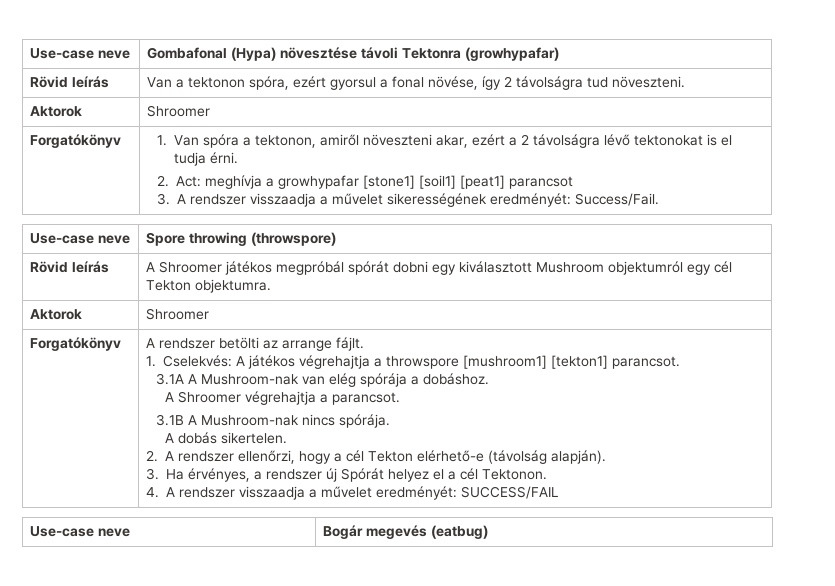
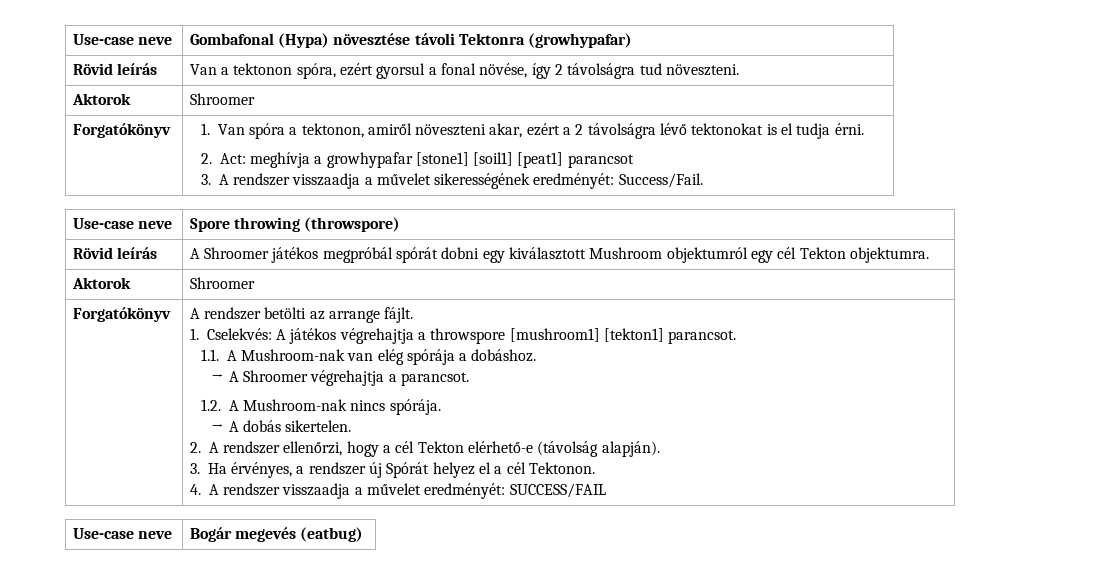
- 3.1A A Mushroom-nak van elég spórája a dobáshoz.
+ 1.1. A Mushroom-nak van elég spórája a dobáshoz.
- A Shroomer végrehajtja a parancsot.
+ → A Shroomer végrehajtja a parancsot.
- 3.1B A Mushroom-nak nincs spórája.
+ 1.2. A Mushroom-nak nincs spórája.
- A dobás sikertelen.
+ → A dobás sikertelen.

